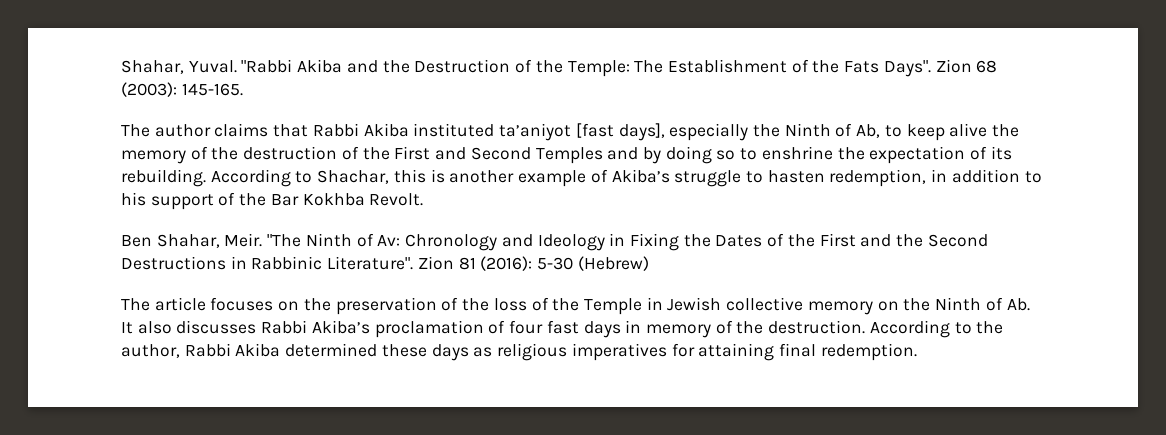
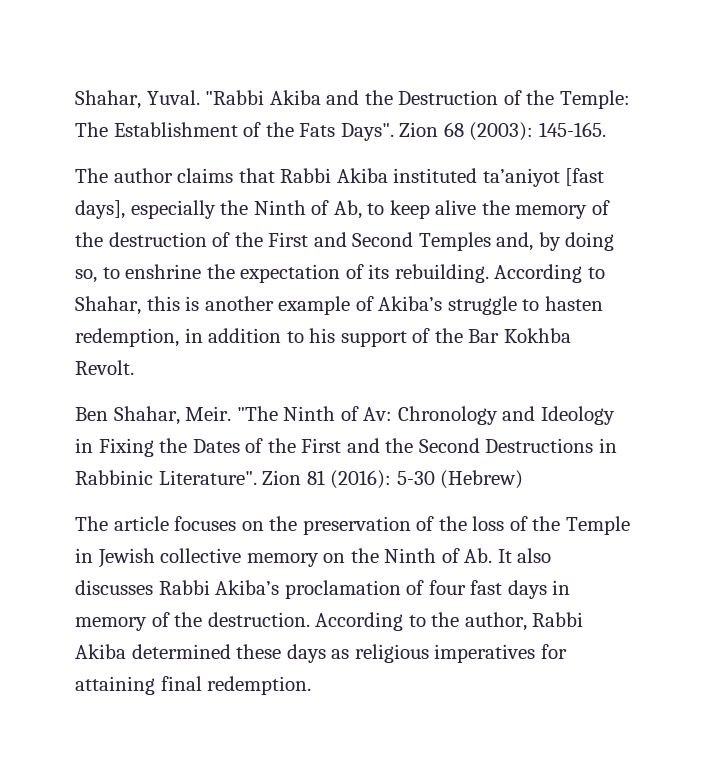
- The author claims that Rabbi Akiba instituted ta’aniyot [fast days], especially the Ninth of Ab, to keep alive the memory of the destruction of the First and Second Temples and by doing so to enshrine the expectation of its rebuilding.
+ The author claims that Rabbi Akiba instituted ta’aniyot [fast days], especially the Ninth of Ab, to keep alive the memory of the destruction of the First and Second Temples and, by doing so, to enshrine the expectation of its rebuilding.
- According to Shachar, this is another example of Akiba’s struggle to hasten redemption, in addition to his support of the Bar Kokhba Revolt.
+ According to Shahar, this is another example of Akiba’s struggle to hasten redemption, in addition to his support of the Bar Kokhba Revolt.

